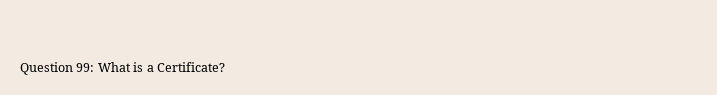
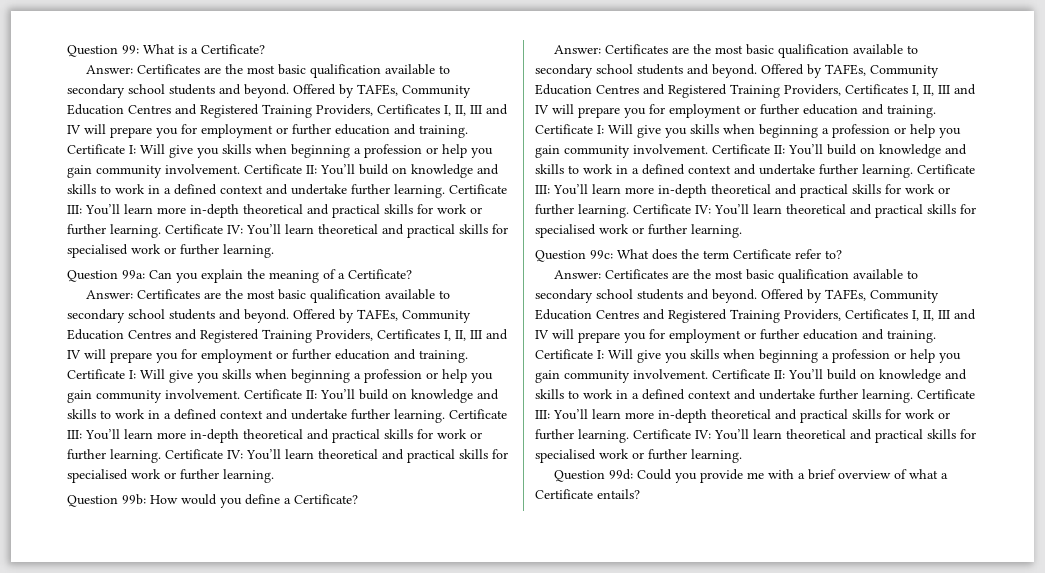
  Question 99: What is a Certificate?
+ Answer: Certificates are the most basic qualification available to secondary school students and beyond. Offered by TAFEs, Community Education Centres and Registered Training Providers, Certificates I, II, III and IV will prepare you for employment or further education and training. Certificate I: Will give you skills when beginning a profession or help you gain community involvement. Certificate II: You’ll build on knowledge and skills to work in a defined context and undertake further learning. Certificate III: You’ll learn more in-depth theoretical and practical skills for work or further learning. Certificate IV: You’ll learn theoretical and practical skills for specialised work or further learning.
+ Question 99a: Can you explain the meaning of a Certificate?
+ Answer: Certificates are the most basic qualification available to secondary school students and beyond. Offered by TAFEs, Community Education Centres and Registered Training Providers, Certificates I, II, III and IV will prepare you for employment or further education and training. Certificate I: Will give you skills when beginning a profession or help you gain community involvement. Certificate II: You’ll build on knowledge and skills to work in a defined context and undertake further learning. Certificate III: You’ll learn more in-depth theoretical and practical skills for work or further learning. Certificate IV: You’ll learn theoretical and practical skills for specialised work or further learning.
+ Question 99b: How would you define a Certificate?
+ Answer: Certificates are the most basic qualification available to secondary school students and beyond. Offered by TAFEs, Community Education Centres and Registered Training Providers, Certificates I, II, III and IV will prepare you for employment or further education and training. Certificate I: Will give you skills when beginning a profession or help you gain community involvement. Certificate II: You’ll build on knowledge and skills to work in a defined context and undertake further learning. Certificate III: You’ll learn more in-depth theoretical and practical skills for work or further learning. Certificate IV: You’ll learn theoretical and practical skills for specialised work or further learning.
+ Question 99c: What does the term Certificate refer to?
+ Answer: Certificates are the most basic qualification available to secondary school students and beyond. Offered by TAFEs, Community Education Centres and Registered Training Providers, Certificates I, II, III and IV will prepare you for employment or further education and training. Certificate I: Will give you skills when beginning a profession or help you gain community involvement. Certificate II: You’ll build on knowledge and skills to work in a defined context and undertake further learning. Certificate III: You’ll learn more in-depth theoretical and practical skills for work or further learning. Certificate IV: You’ll learn theoretical and practical skills for specialised work or further learning.
+ Question 99d: Could you provide me with a brief overview of what a Certificate entails?

